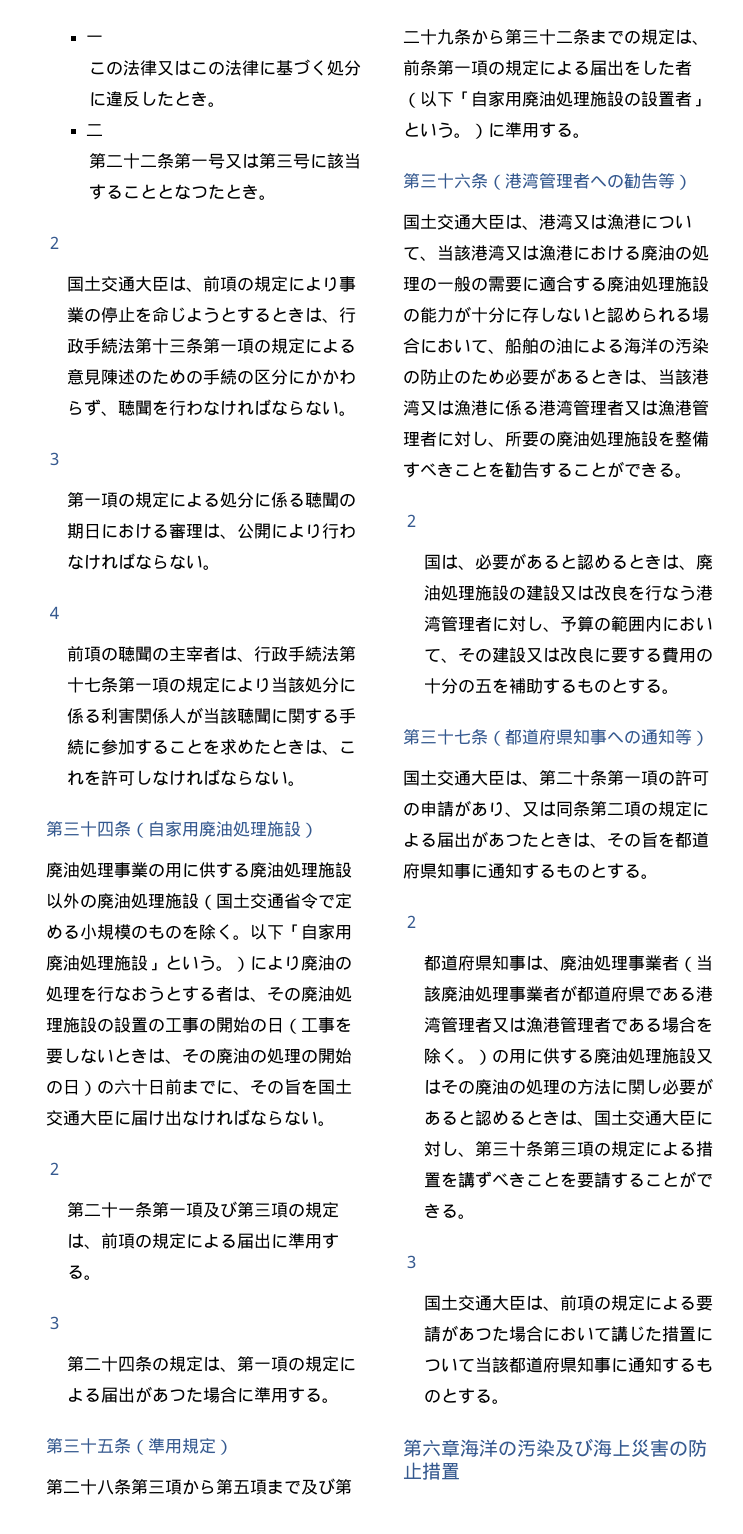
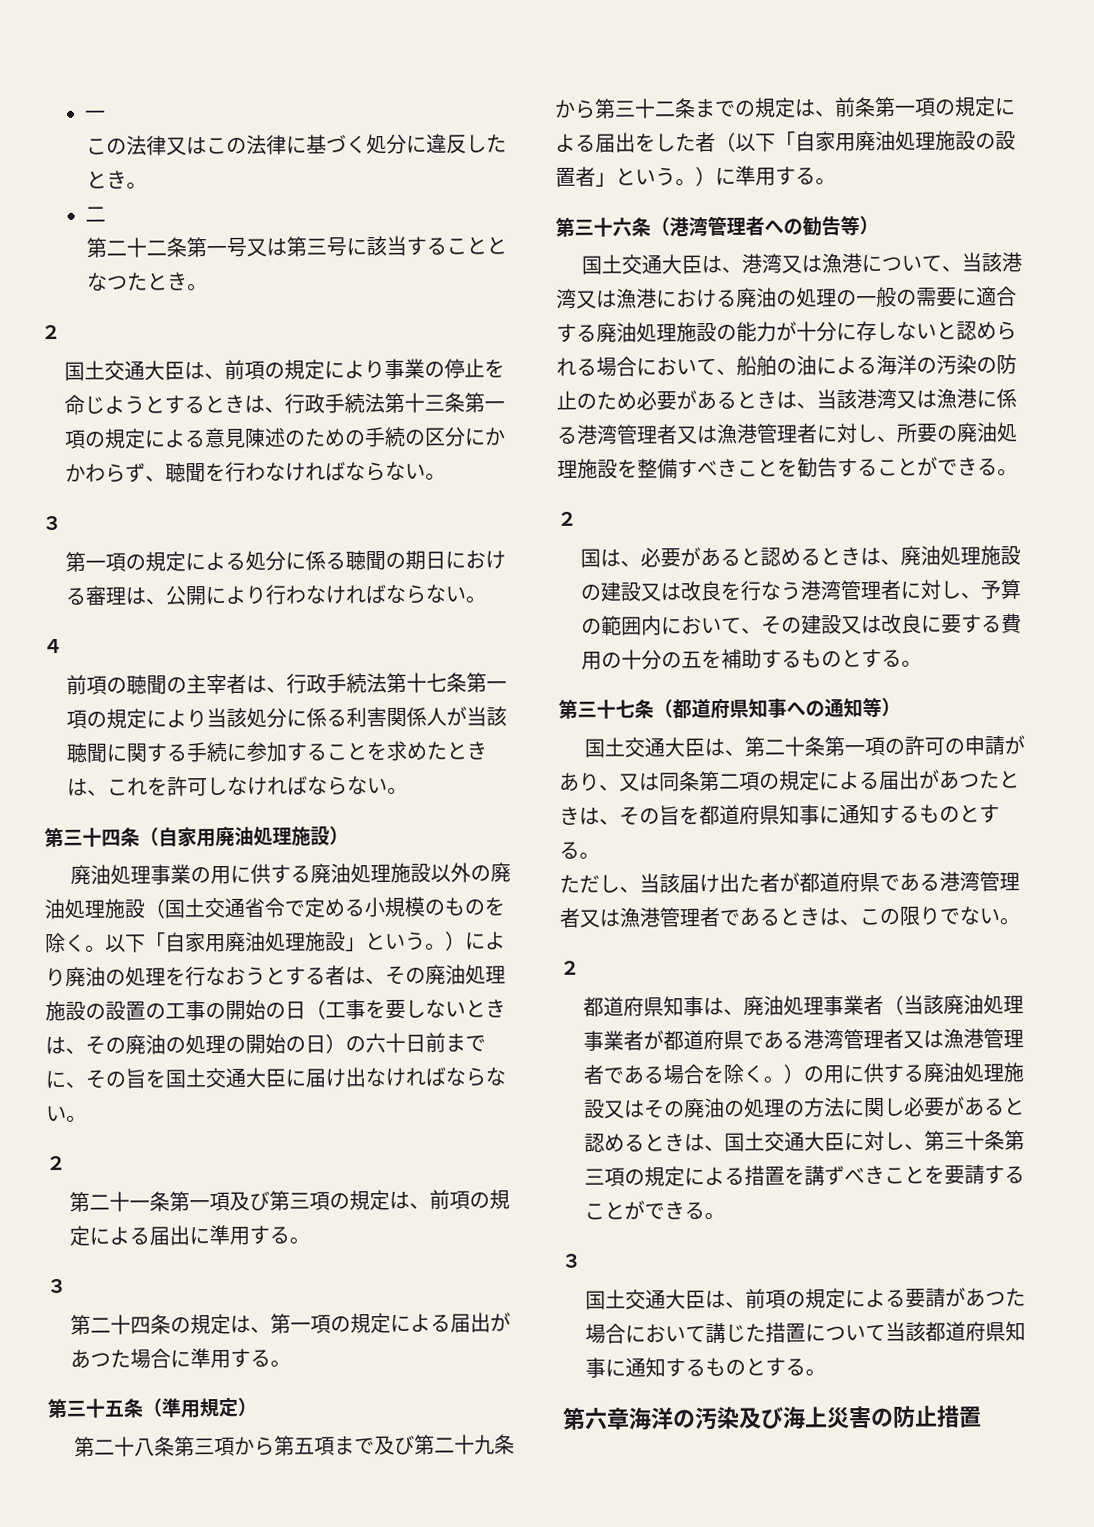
+ ただし、当該届け出た者が都道府県である港湾管理者又は漁港管理者であるときは、この限りでない。

